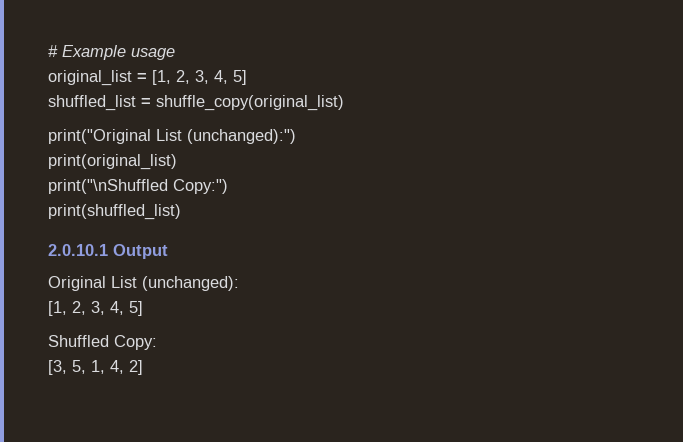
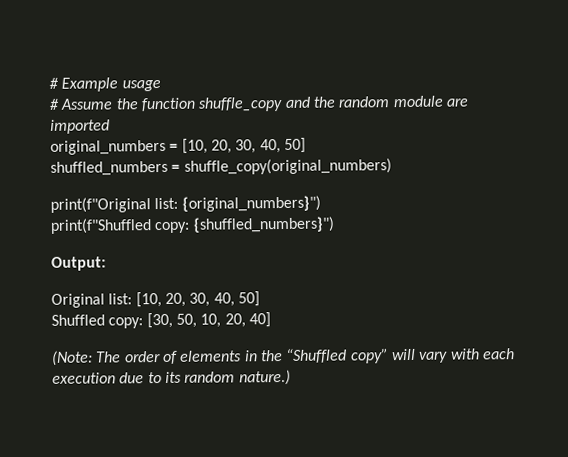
- original_list = [1, 2, 3, 4, 5]
- shuffled_list = shuffle_copy(original_list)
- print("Original List (unchanged):")
- print(original_list)
- print("\nShuffled Copy:")
- print(shuffled_list)
- 2.0.10.1 Output
- Original List (unchanged):
- [1, 2, 3, 4, 5]
- Shuffled Copy:
- [3, 5, 1, 4, 2]
+ # Assume the function shuffle_copy and the random module are imported
+ original_numbers = [10, 20, 30, 40, 50]
+ shuffled_numbers = shuffle_copy(original_numbers)
+ print(f"Original list: {original_numbers}")
+ print(f"Shuffled copy: {shuffled_numbers}")
+ Output:
+ Original list: [10, 20, 30, 40, 50]
+ Shuffled copy: [30, 50, 10, 20, 40]
+ (Note: The order of elements in the “Shuffled copy” will vary with each execution due to its random nature.)

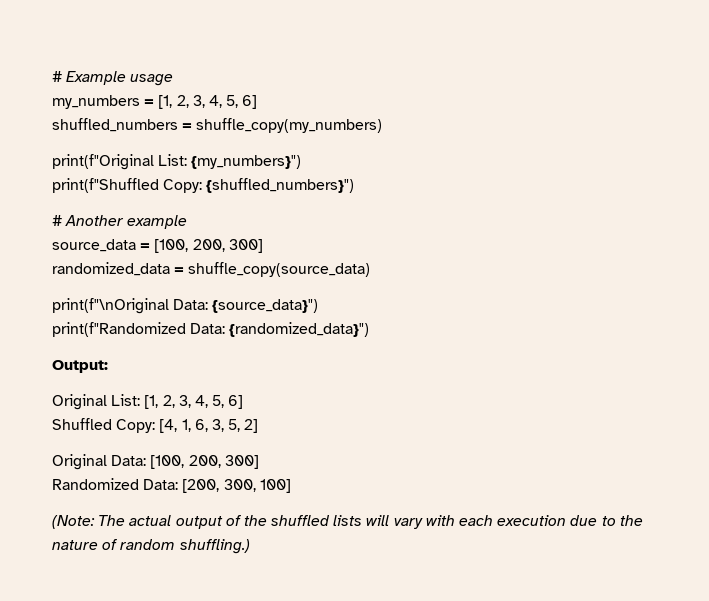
- # Assume the function shuffle_copy and the random module are imported
- original_numbers = [10, 20, 30, 40, 50]
+ my_numbers = [1, 2, 3, 4, 5, 6]
- shuffled_numbers = shuffle_copy(original_numbers)
+ shuffled_numbers = shuffle_copy(my_numbers)
- print(f"Original list: {original_numbers}")
+ print(f"Original List: {my_numbers}")
- print(f"Shuffled copy: {shuffled_numbers}")
+ print(f"Shuffled Copy: {shuffled_numbers}")
+ # Another example
+ source_data = [100, 200, 300]
+ randomized_data = shuffle_copy(source_data)
+ print(f"\nOriginal Data: {source_data}")
+ print(f"Randomized Data: {randomized_data}")
  Output:
- Original list: [10, 20, 30, 40, 50]
- Shuffled copy: [30, 50, 10, 20, 40]
- (Note: The order of elements in the “Shuffled copy” will vary with each execution due to its random nature.)
+ Original List: [1, 2, 3, 4, 5, 6]
+ Shuffled Copy: [4, 1, 6, 3, 5, 2]
+ Original Data: [100, 200, 300]
+ Randomized Data: [200, 300, 100]
+ (Note: The actual output of the shuffled lists will vary with each execution due to the nature of random shuffling.)

